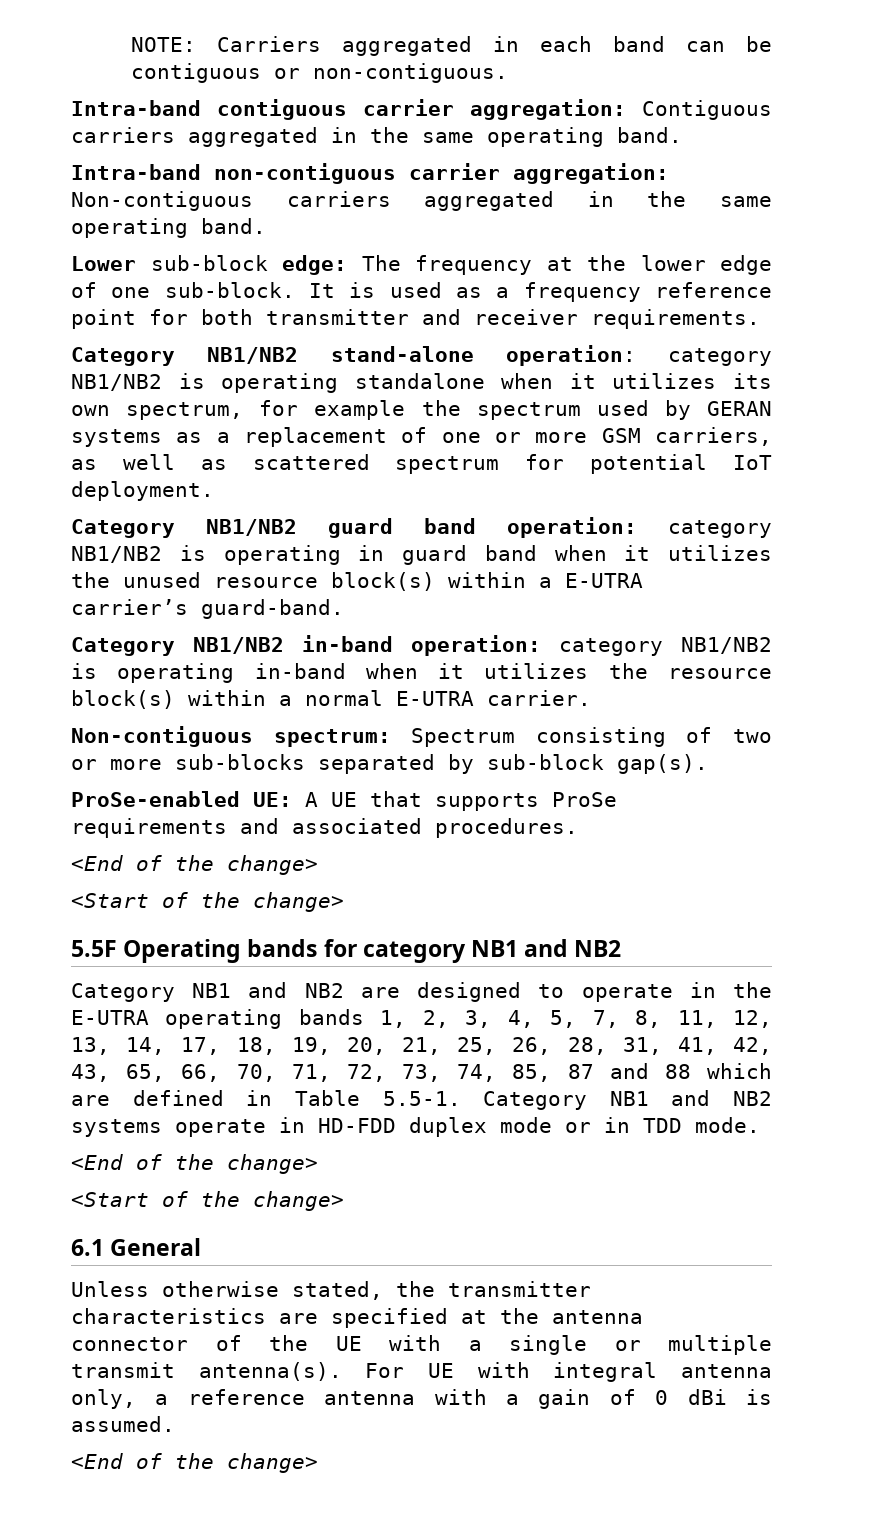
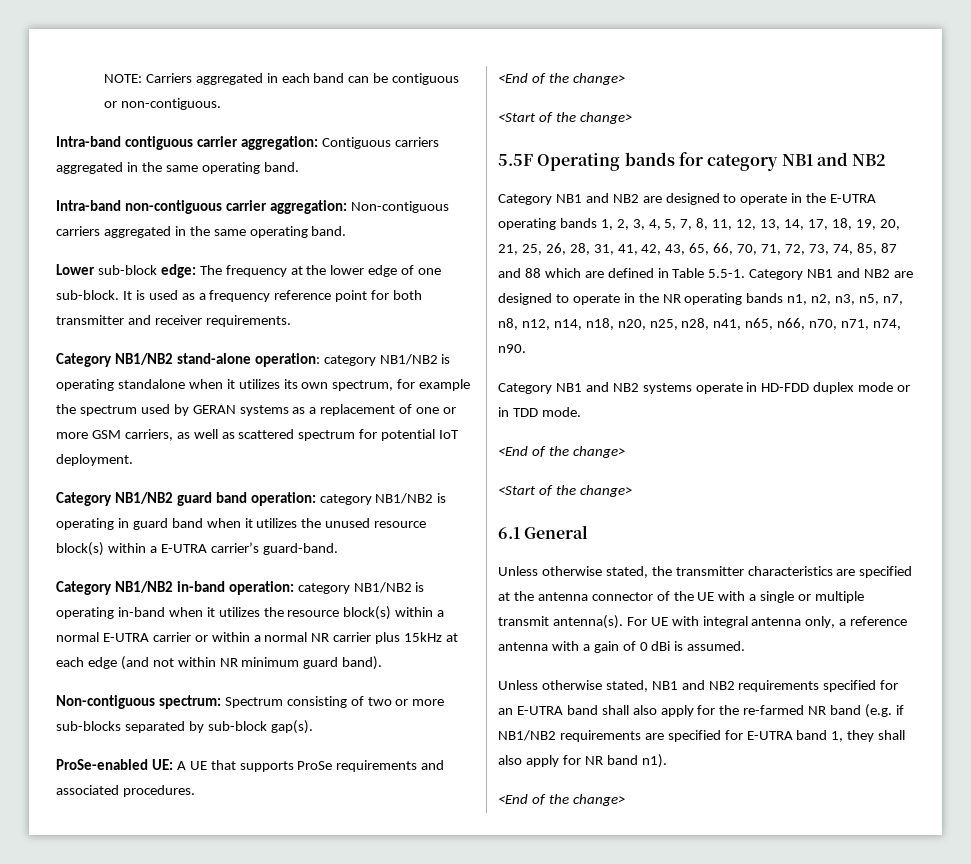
- Category NB1/NB2 in-band operation: category NB1/NB2 is operating in-band when it utilizes the resource block(s) within a normal E-UTRA carrier.
+ Category NB1/NB2 in-band operation: category NB1/NB2 is operating in-band when it utilizes the resource block(s) within a normal E-UTRA carrier or within a normal NR carrier plus 15kHz at each edge (and not within NR minimum guard band).
- Category NB1 and NB2 are designed to operate in the E-UTRA operating bands 1, 2, 3, 4, 5, 7, 8, 11, 12, 13, 14, 17, 18, 19, 20, 21, 25, 26, 28, 31, 41, 42, 43, 65, 66, 70, 71, 72, 73, 74, 85, 87 and 88 which are defined in Table 5.5-1. Category NB1 and NB2 systems operate in HD-FDD duplex mode or in TDD mode.
+ Category NB1 and NB2 are designed to operate in the E-UTRA operating bands 1, 2, 3, 4, 5, 7, 8, 11, 12, 13, 14, 17, 18, 19, 20, 21, 25, 26, 28, 31, 41, 42, 43, 65, 66, 70, 71, 72, 73, 74, 85, 87 and 88 which are defined in Table 5.5-1. Category NB1 and NB2 are designed to operate in the NR operating bands n1, n2, n3, n5, n7, n8, n12, n14, n18, n20, n25, n28, n41, n65, n66, n70, n71, n74, n90.
+ Category NB1 and NB2 systems operate in HD-FDD duplex mode or in TDD mode.
+ Unless otherwise stated, NB1 and NB2 requirements specified for an E-UTRA band shall also apply for the re-farmed NR band (e.g. if NB1/NB2 requirements are specified for E-UTRA band 1, they shall also apply for NR band n1).

